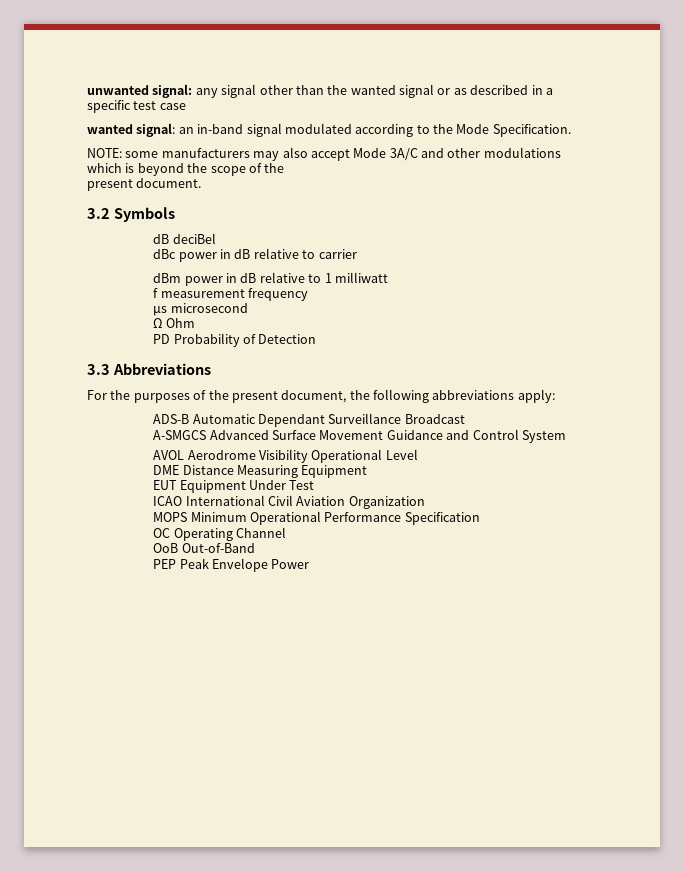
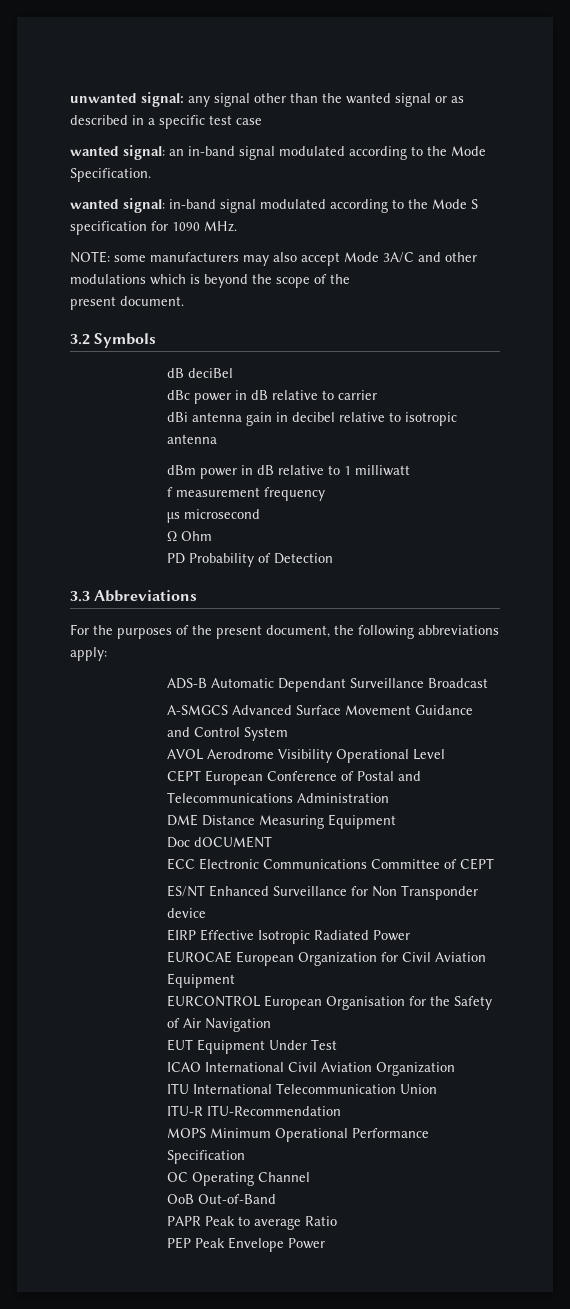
+ wanted signal: in-band signal modulated according to the Mode S specification for 1090 MHz.
+ dBi antenna gain in decibel relative to isotropic antenna
+ CEPT European Conference of Postal and Telecommunications Administration
  DME Distance Measuring Equipment
+ Doc dOCUMENT
+ ECC Electronic Communications Committee of CEPT
+ ES/NT Enhanced Surveillance for Non Transponder device
+ EIRP Effective Isotropic Radiated Power
+ EUROCAE European Organization for Civil Aviation Equipment
+ EURCONTROL European Organisation for the Safety of Air Navigation
+ ITU International Telecommunication Union
+ ITU-R ITU-Recommendation
+ PAPR Peak to average Ratio

